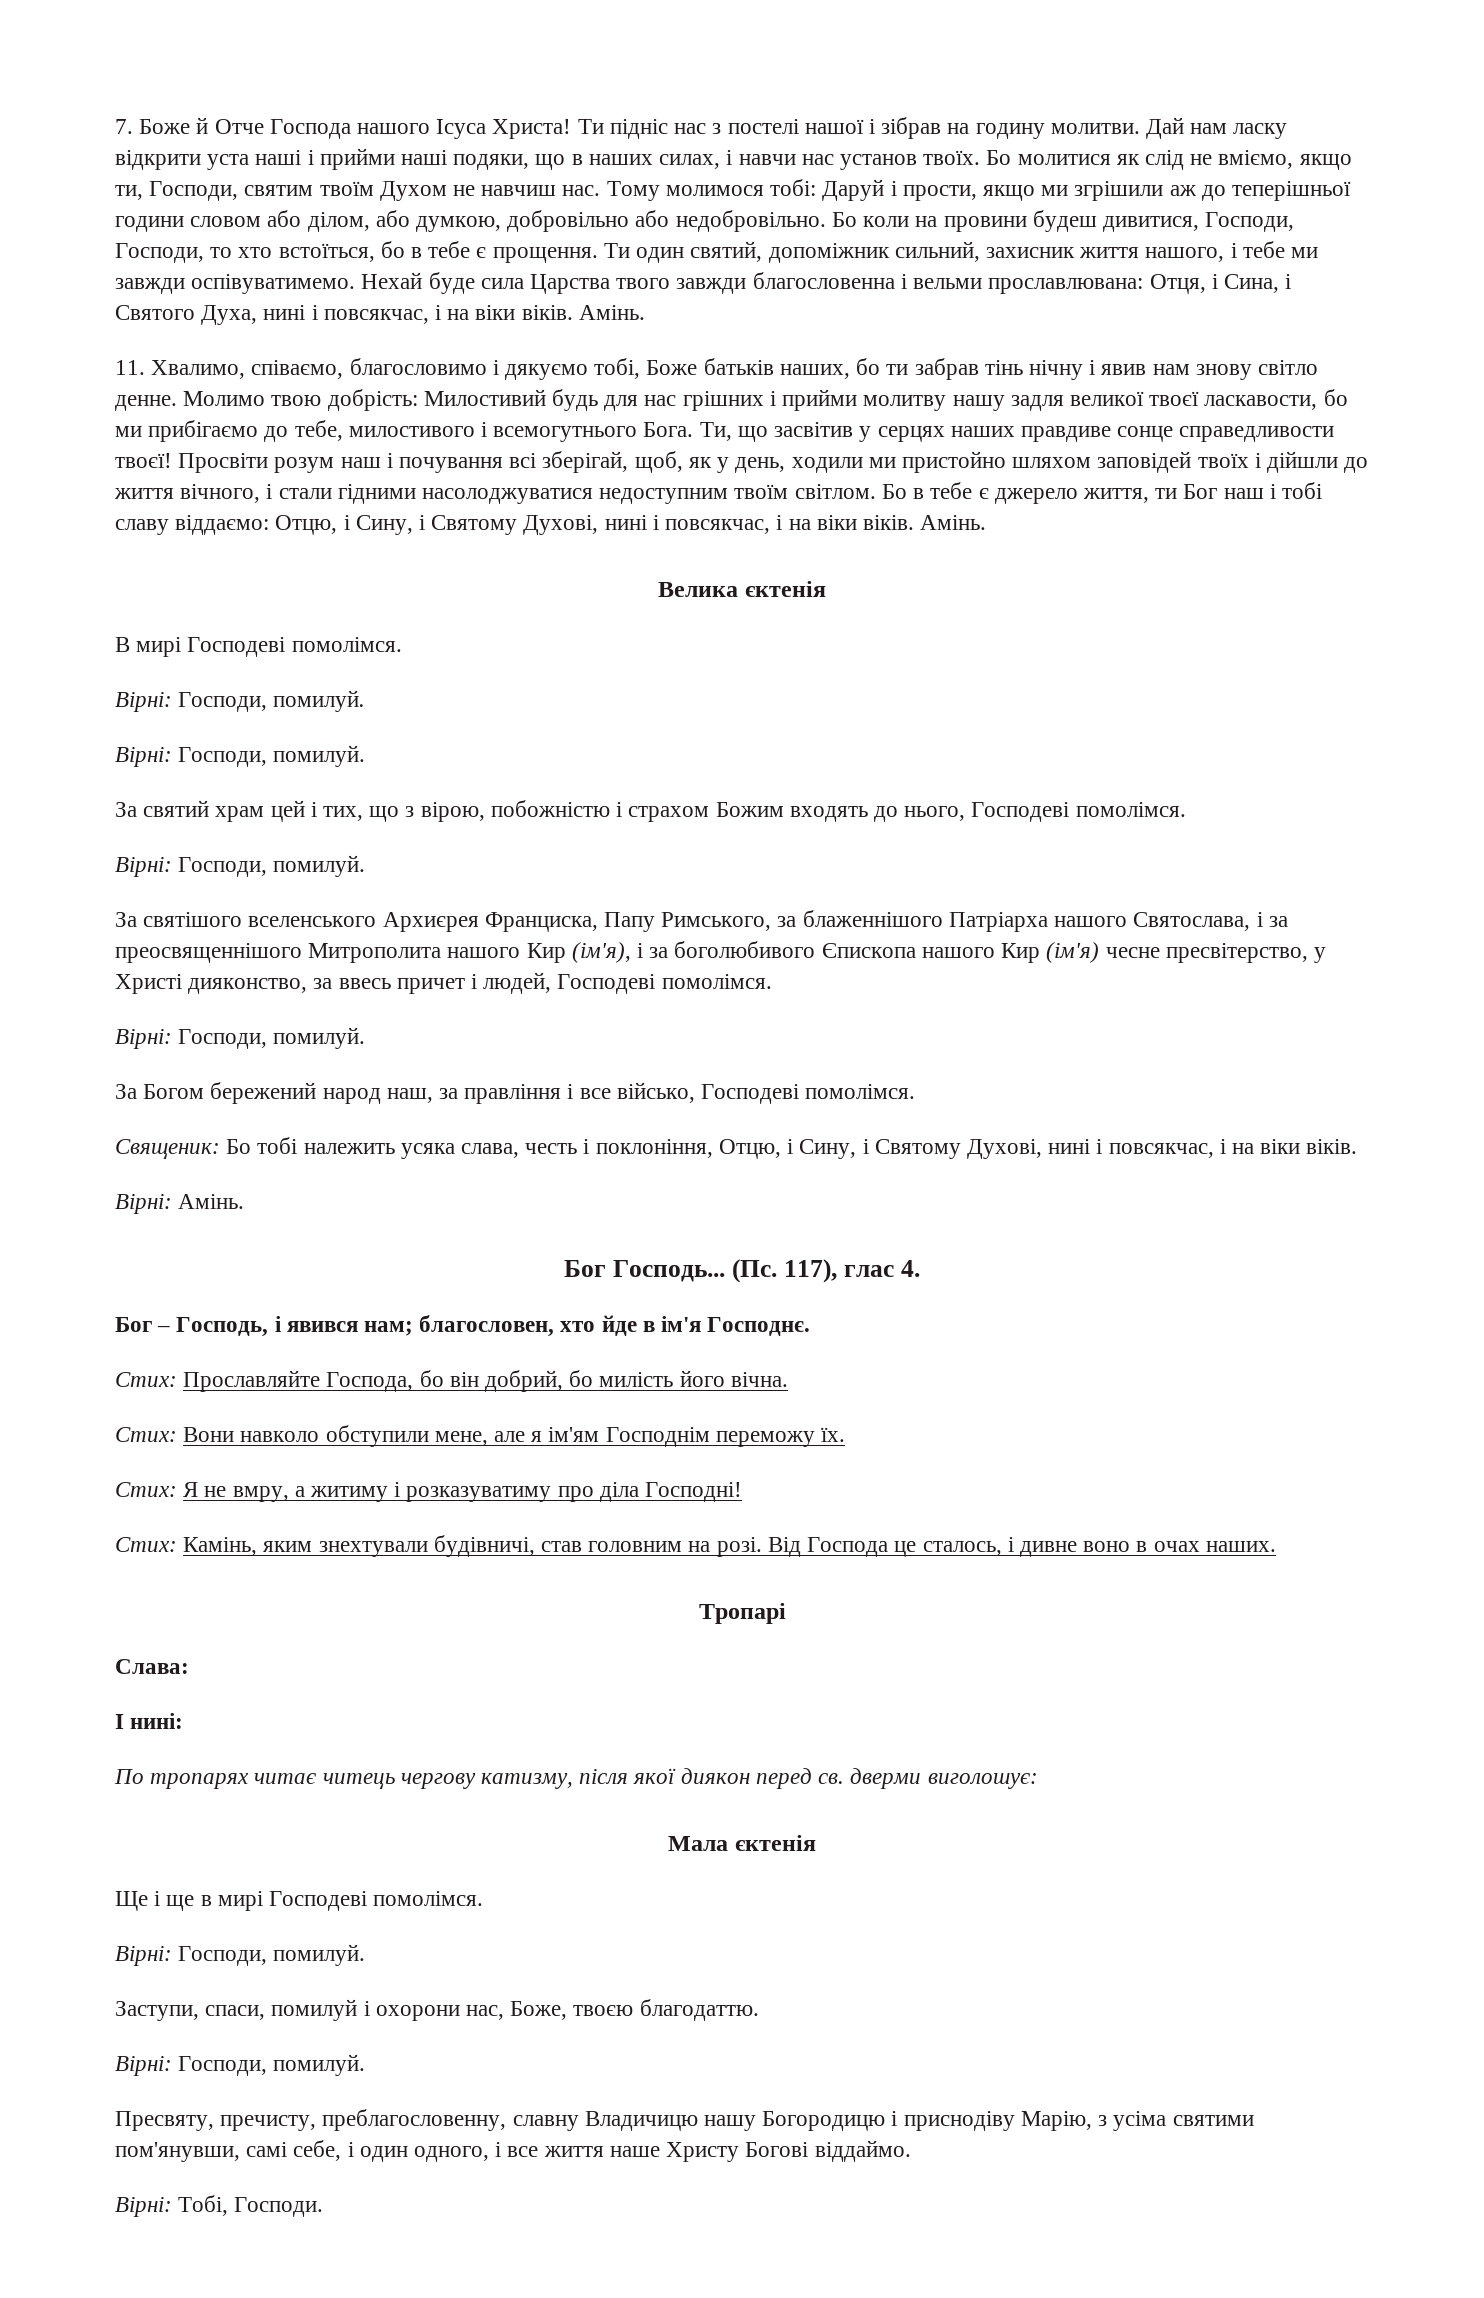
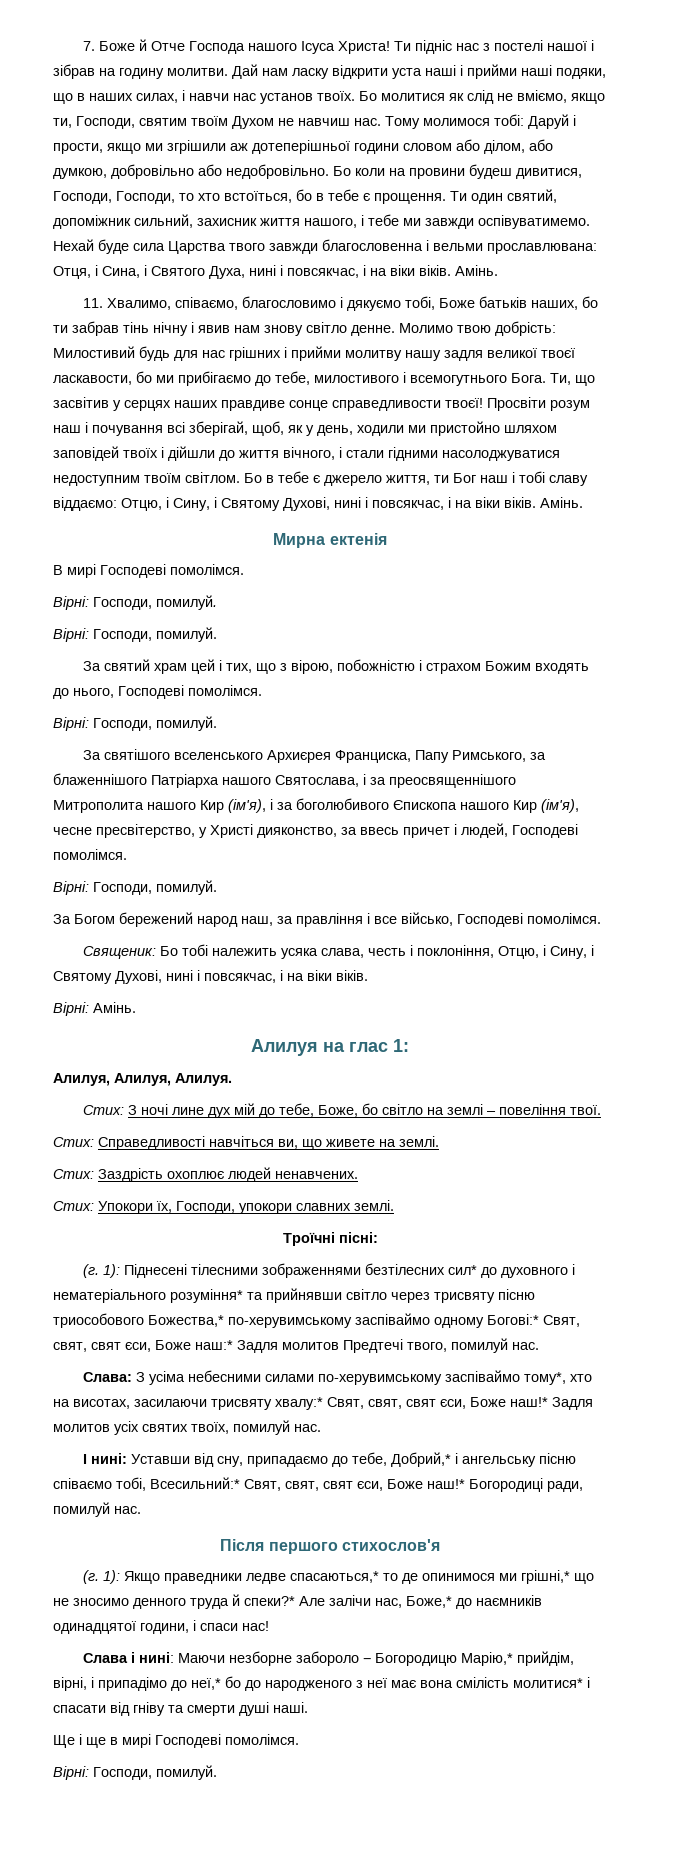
- Тому молимося тобі: Даруй і прости, якщо ми згрішили аж до теперішньої години словом або ділом, або думкою, добровільно або недобровільно.
+ Тому молимося тобі: Даруй і прости, якщо ми згрішили аж дотеперішньої години словом або ділом, або думкою, добровільно або недобровільно.
- Велика єктенія
+ Мирна ектенія
- За святішого вселенського Архиєрея Франциска, Папу Римського, за блаженнішого Патріарха нашого Святослава, і за преосвященнішого Митрополита нашого Кир (ім'я), і за боголюбивого Єпископа нашого Кир (ім'я) чесне пресвітерство, у Христі дияконство, за ввесь причет і людей, Господеві помолімся.
+ За святішого вселенського Архиєрея Франциска, Папу Римського, за блаженнішого Патріарха нашого Святослава, і за преосвященнішого Митрополита нашого Кир (ім'я), і за боголюбивого Єпископа нашого Кир (ім'я), чесне пресвітерство, у Христі дияконство, за ввесь причет і людей, Господеві помолімся.
- Бог Господь... (Пс. 117), глас 4.
- Бог – Господь, і явився нам; благословен, хто йде в ім'я Господнє.
- Стих: Прославляйте Господа, бо він добрий, бо милість його вічна.
- Стих: Вони навколо обступили мене, але я ім'ям Господнім переможу їх.
- Стих: Я не вмру, а житиму і розказуватиму про діла Господні!
- Стих: Камінь, яким знехтували будівничі, став головним на розі. Від Господа це сталось, і дивне воно в очах наших.
- Тропарі
- Слава:
- І нині:
- По тропарях читає читець чергову катизму, після якої диякон перед св. дверми виголошує:
- Мала єктенія
+ Алилуя на глас 1:
+ Алилуя, Алилуя, Алилуя.
+ Стих: З ночі лине дух мій до тебе, Боже, бо світло на землі – повеління твої.
+ Стих: Справедливості навчіться ви, що живете на землі.
+ Стих: Заздрість охоплює людей ненавчених.
+ Стих: Упокори їх, Господи, упокори славних землі.
+ Троїчні пісні:
+ (г. 1): Піднесені тілесними зображеннями безтілесних сил* до духовного і нематеріального розуміння* та прийнявши світло через трисвяту пісню триособового Божества,* по-херувимському заспіваймо одному Богові:* Свят, свят, свят єси, Боже наш:* Задля молитов Предтечі твого, помилуй нас.
+ Слава: З усіма небесними силами по-херувимському заспіваймо тому*, хто на висотах, засилаючи трисвяту хвалу:* Свят, свят, свят єси, Боже наш!* Задля молитов усіх святих твоїх, помилуй нас.
+ І нині: Уставши від сну, припадаємо до тебе, Добрий,* і ангельську пісню співаємо тобі, Всесильний:* Свят, свят, свят єси, Боже наш!* Богородиці ради, помилуй нас.
+ Після першого стихослов'я
+ (г. 1): Якщо праведники ледве спасаються,* то де опинимося ми грішні,* що не зносимо денного труда й спеки?* Але залічи нас, Боже,* до наємників одинадцятої години, і спаси нас!
+ Слава і нині: Маючи незборне забороло − Богородицю Марію,* прийдім, вірні, і припадімо до неї,* бо до народженого з неї має вона смілість молитися* і спасати від гніву та смерти душі наші.
- Заступи, спаси, помилуй і охорони нас, Боже, твоєю благодаттю.
- Вірні: Господи, помилуй.
- Пресвяту, пречисту, преблагословенну, славну Владичицю нашу Богородицю і приснодіву Марію, з усіма святими пом'янувши, самі себе, і один одного, і все життя наше Христу Богові віддаймо.
- Вірні: Тобі, Господи.

